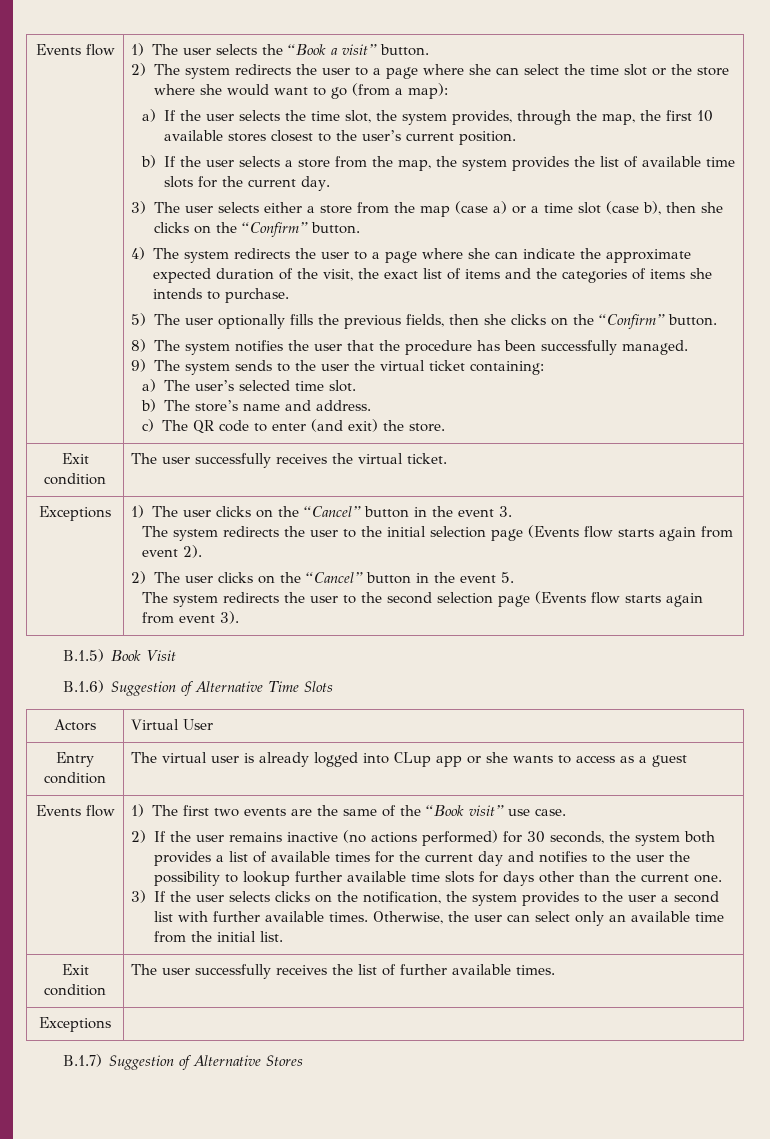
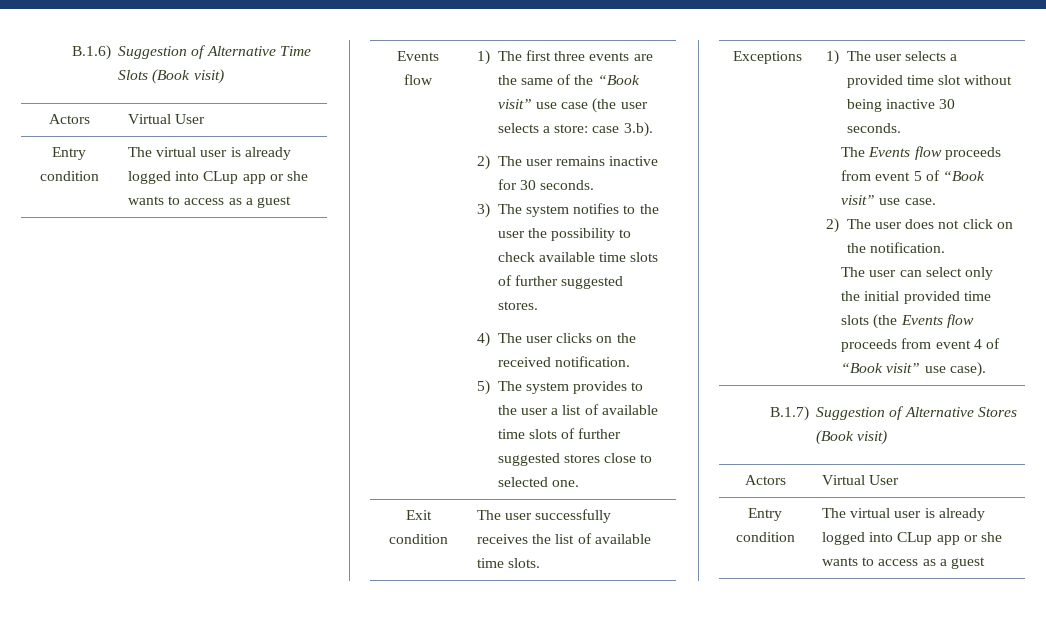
- Events flow | 1) The user selects the “Book a visit” button.
- 2) The system redirects the user to a page where she can select the time slot or the store where she would want to go (from a map):
- a) If the user selects the time slot, the system provides, through the map, the first 10 available stores closest to the user’s current position.
- b) If the user selects a store from the map, the system provides the list of available time slots for the current day.
- 3) The user selects either a store from the map (case a) or a time slot (case b), then she clicks on the “Confirm” button.
- 4) The system redirects the user to a page where she can indicate the approximate expected duration of the visit, the exact list of items and the categories of items she intends to purchase.
- 5) The user optionally fills the previous fields, then she clicks on the “Confirm” button.
- 8) The system notifies the user that the procedure has been successfully managed.
- 9) The system sends to the user the virtual ticket containing:
- a) The user’s selected time slot.
- b) The store’s name and address.
- c) The QR code to enter (and exit) the store.
- Exit condition | The user successfully receives the virtual ticket.
- Exceptions | 1) The user clicks on the “Cancel” button in the event 3.
- The system redirects the user to the initial selection page (Events flow starts again from event 2).
- 2) The user clicks on the “Cancel” button in the event 5.
- The system redirects the user to the second selection page (Events flow starts again from event 3).
- B.1.5) Book Visit
- B.1.6) Suggestion of Alternative Time Slots
+ B.1.6) Suggestion of Alternative Time Slots (Book visit)
- 1) The first two events are the same of the “Book visit” use case.
- 2) If the user remains inactive (no actions performed) for 30 seconds, the system both provides a list of available times for the current day and notifies to the user the possibility to lookup further available time slots for days other than the current one.
- 3) If the user selects clicks on the notification, the system provides to the user a second list with further available times. Otherwise, the user can select only an available time from the initial list.
+ 1) The first three events are the same of the “Book visit” use case (the user selects a store: case 3.b).
+ 2) The user remains inactive for 30 seconds.
+ 3) The system notifies to the user the possibility to check available time slots of further suggested stores.
+ 4) The user clicks on the received notification.
+ 5) The system provides to the user a list of available time slots of further suggested stores close to selected one.
- Exit condition | The user successfully receives the list of further available times.
- Exceptions |
+ Exit condition | The user successfully receives the list of available time slots.
+ Exceptions | 1) The user selects a provided time slot without being inactive 30 seconds.
+ The Events flow proceeds from event 5 of “Book visit” use case.
+ 2) The user does not click on the notification.
+ The user can select only the initial provided time slots (the Events flow proceeds from event 4 of “Book visit” use case).
- B.1.7) Suggestion of Alternative Stores
+ B.1.7) Suggestion of Alternative Stores (Book visit)
+ Actors | Virtual User
+ Entry condition | The virtual user is already logged into CLup app or she wants to access as a guest

